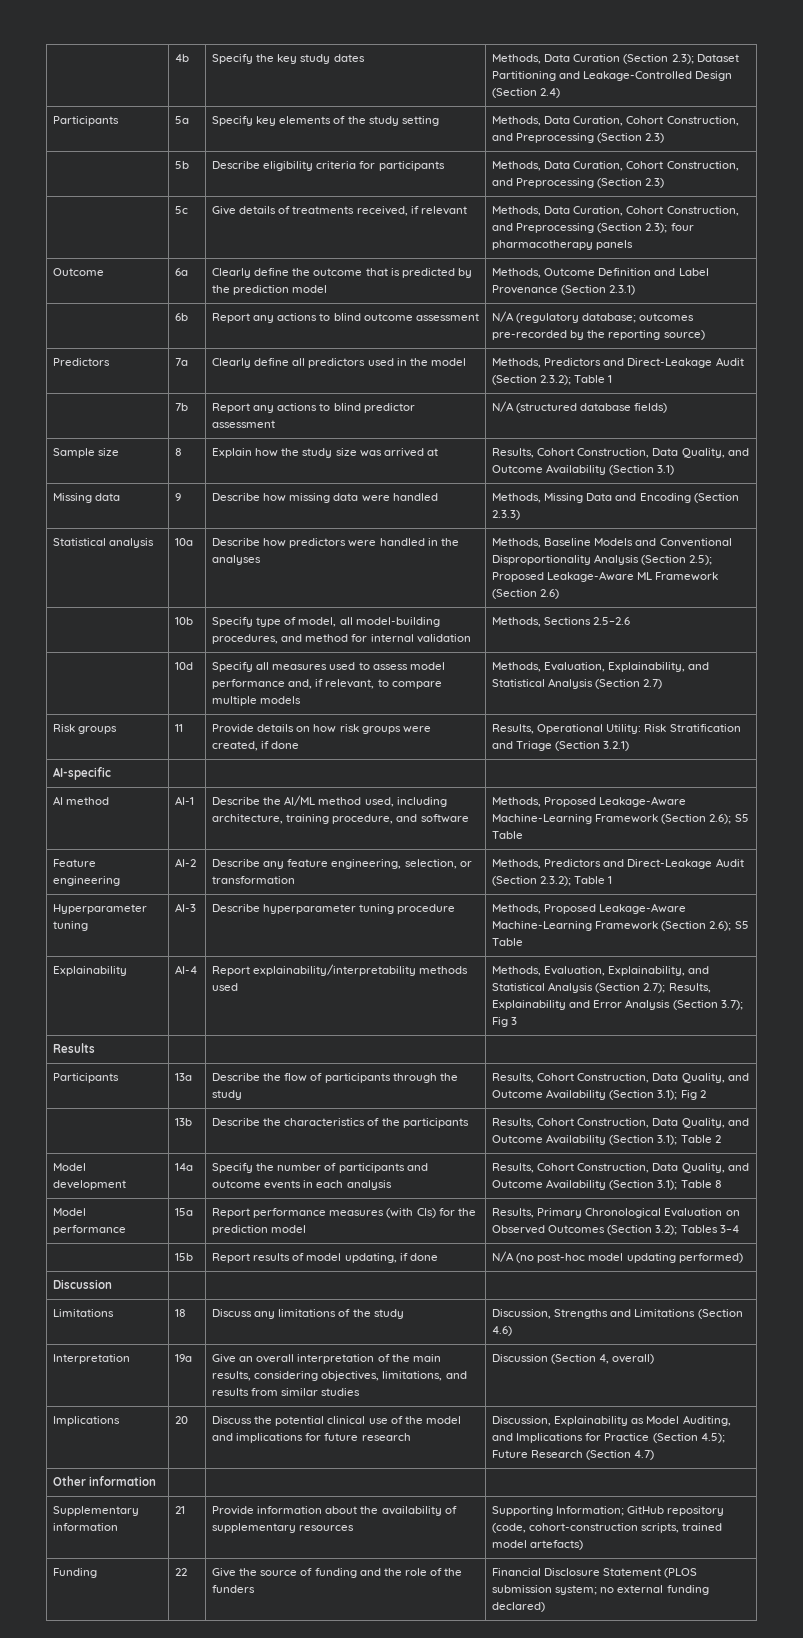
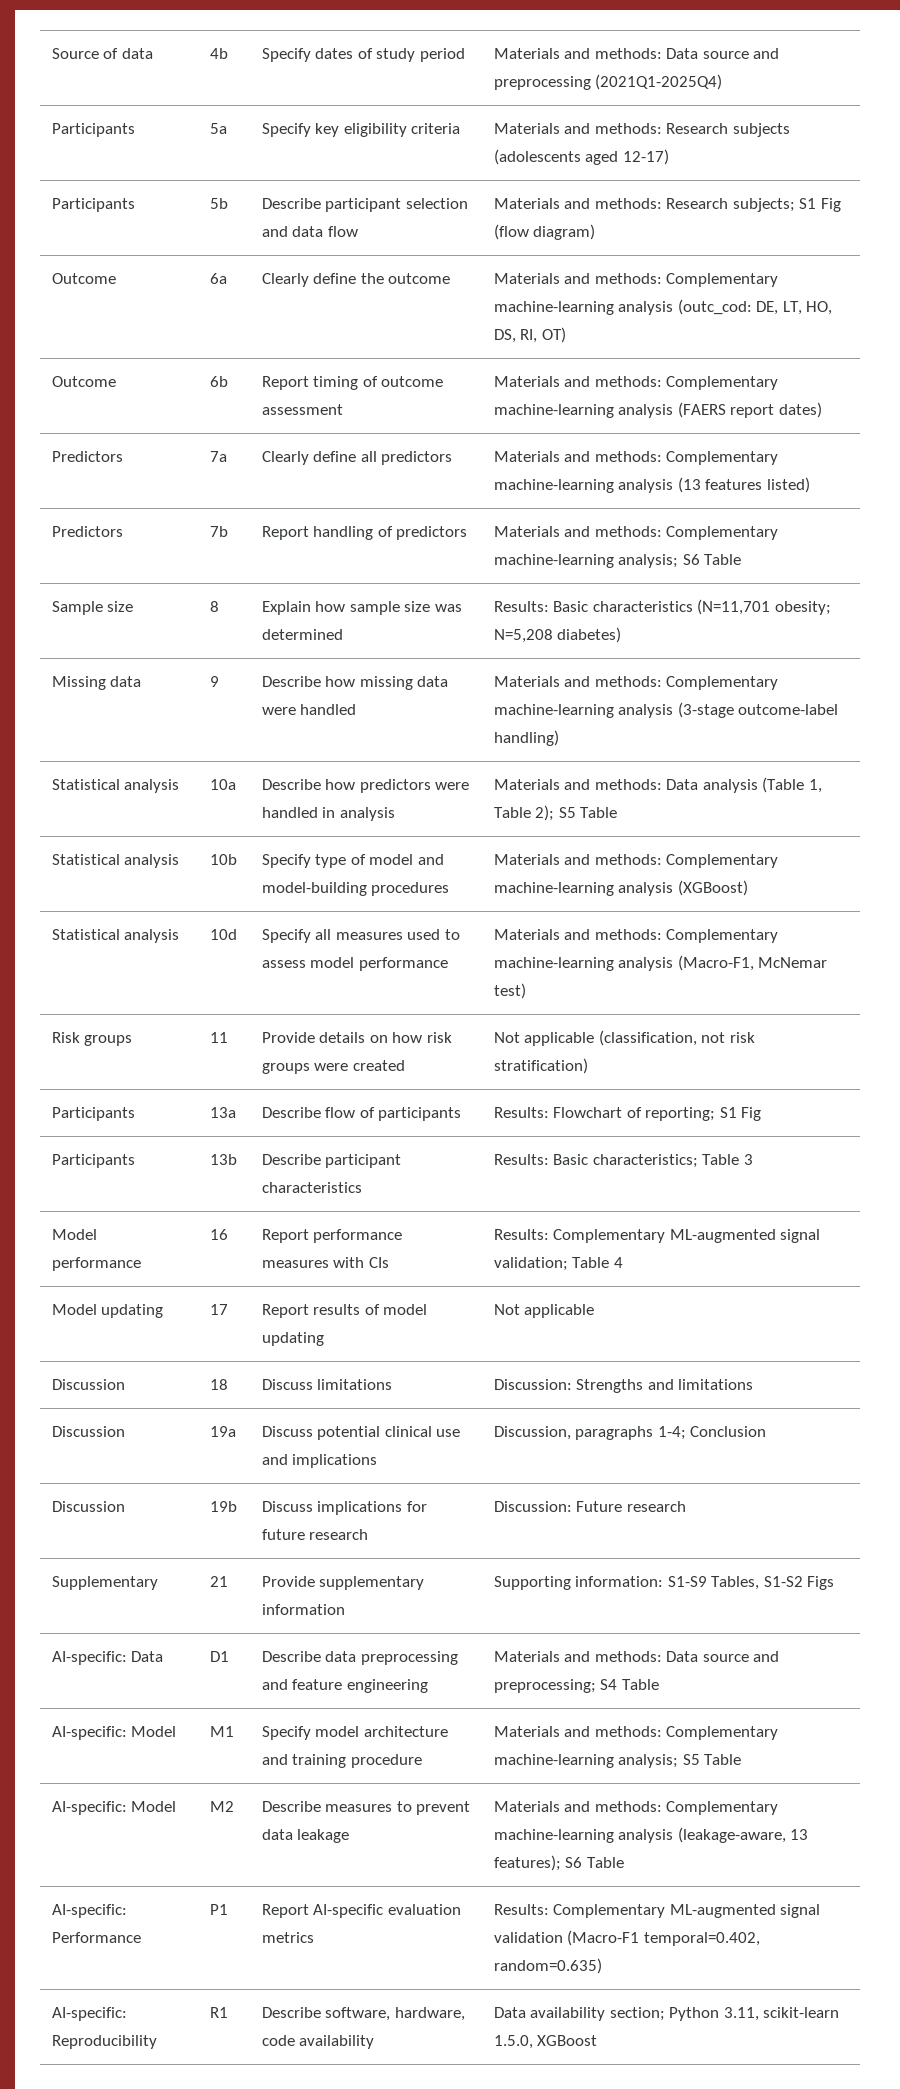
- | 4b | Specify the key study dates | Methods, Data Curation (Section 2.3); Dataset Partitioning and Leakage-Controlled Design (Section 2.4)
- Participants | 5a | Specify key elements of the study setting | Methods, Data Curation, Cohort Construction, and Preprocessing (Section 2.3)
- | 5b | Describe eligibility criteria for participants | Methods, Data Curation, Cohort Construction, and Preprocessing (Section 2.3)
- | 5c | Give details of treatments received, if relevant | Methods, Data Curation, Cohort Construction, and Preprocessing (Section 2.3); four pharmacotherapy panels
+ Source of data | 4b | Specify dates of study period | Materials and methods: Data source and preprocessing (2021Q1-2025Q4)
+ Participants | 5a | Specify key eligibility criteria | Materials and methods: Research subjects (adolescents aged 12-17)
+ Participants | 5b | Describe participant selection and data flow | Materials and methods: Research subjects; S1 Fig (flow diagram)
- Outcome | 6a | Clearly define the outcome that is predicted by the prediction model | Methods, Outcome Definition and Label Provenance (Section 2.3.1)
- | 6b | Report any actions to blind outcome assessment | N/A (regulatory database; outcomes pre-recorded by the reporting source)
+ Outcome | 6a | Clearly define the outcome | Materials and methods: Complementary machine-learning analysis (outc_cod: DE, LT, HO, DS, RI, OT)
+ Outcome | 6b | Report timing of outcome assessment | Materials and methods: Complementary machine-learning analysis (FAERS report dates)
- Predictors | 7a | Clearly define all predictors used in the model | Methods, Predictors and Direct-Leakage Audit (Section 2.3.2); Table 1
- | 7b | Report any actions to blind predictor assessment | N/A (structured database fields)
+ Predictors | 7a | Clearly define all predictors | Materials and methods: Complementary machine-learning analysis (13 features listed)
+ Predictors | 7b | Report handling of predictors | Materials and methods: Complementary machine-learning analysis; S6 Table
- Sample size | 8 | Explain how the study size was arrived at | Results, Cohort Construction, Data Quality, and Outcome Availability (Section 3.1)
+ Sample size | 8 | Explain how sample size was determined | Results: Basic characteristics (N=11,701 obesity; N=5,208 diabetes)
- Missing data | 9 | Describe how missing data were handled | Methods, Missing Data and Encoding (Section 2.3.3)
+ Missing data | 9 | Describe how missing data were handled | Materials and methods: Complementary machine-learning analysis (3-stage outcome-label handling)
- Statistical analysis | 10a | Describe how predictors were handled in the analyses | Methods, Baseline Models and Conventional Disproportionality Analysis (Section 2.5); Proposed Leakage-Aware ML Framework (Section 2.6)
- | 10b | Specify type of model, all model-building procedures, and method for internal validation | Methods, Sections 2.5–2.6
- | 10d | Specify all measures used to assess model performance and, if relevant, to compare multiple models | Methods, Evaluation, Explainability, and Statistical Analysis (Section 2.7)
+ Statistical analysis | 10a | Describe how predictors were handled in analysis | Materials and methods: Data analysis (Table 1, Table 2); S5 Table
+ Statistical analysis | 10b | Specify type of model and model-building procedures | Materials and methods: Complementary machine-learning analysis (XGBoost)
+ Statistical analysis | 10d | Specify all measures used to assess model performance | Materials and methods: Complementary machine-learning analysis (Macro-F1, McNemar test)
- Risk groups | 11 | Provide details on how risk groups were created, if done | Results, Operational Utility: Risk Stratification and Triage (Section 3.2.1)
- AI-specific | | |
- AI method | AI-1 | Describe the AI/ML method used, including architecture, training procedure, and software | Methods, Proposed Leakage-Aware Machine-Learning Framework (Section 2.6); S5 Table
- Feature engineering | AI-2 | Describe any feature engineering, selection, or transformation | Methods, Predictors and Direct-Leakage Audit (Section 2.3.2); Table 1
- Hyperparameter tuning | AI-3 | Describe hyperparameter tuning procedure | Methods, Proposed Leakage-Aware Machine-Learning Framework (Section 2.6); S5 Table
- Explainability | AI-4 | Report explainability/interpretability methods used | Methods, Evaluation, Explainability, and Statistical Analysis (Section 2.7); Results, Explainability and Error Analysis (Section 3.7); Fig 3
- Results | | |
+ Risk groups | 11 | Provide details on how risk groups were created | Not applicable (classification, not risk stratification)
- Participants | 13a | Describe the flow of participants through the study | Results, Cohort Construction, Data Quality, and Outcome Availability (Section 3.1); Fig 2
- | 13b | Describe the characteristics of the participants | Results, Cohort Construction, Data Quality, and Outcome Availability (Section 3.1); Table 2
- Model development | 14a | Specify the number of participants and outcome events in each analysis | Results, Cohort Construction, Data Quality, and Outcome Availability (Section 3.1); Table 8
+ Participants | 13a | Describe flow of participants | Results: Flowchart of reporting; S1 Fig
+ Participants | 13b | Describe participant characteristics | Results: Basic characteristics; Table 3
- Model performance | 15a | Report performance measures (with CIs) for the prediction model | Results, Primary Chronological Evaluation on Observed Outcomes (Section 3.2); Tables 3–4
- | 15b | Report results of model updating, if done | N/A (no post-hoc model updating performed)
- Discussion | | |
- Limitations | 18 | Discuss any limitations of the study | Discussion, Strengths and Limitations (Section 4.6)
- Interpretation | 19a | Give an overall interpretation of the main results, considering objectives, limitations, and results from similar studies | Discussion (Section 4, overall)
- Implications | 20 | Discuss the potential clinical use of the model and implications for future research | Discussion, Explainability as Model Auditing, and Implications for Practice (Section 4.5); Future Research (Section 4.7)
- Other information | | |
+ Model performance | 16 | Report performance measures with CIs | Results: Complementary ML-augmented signal validation; Table 4
+ Model updating | 17 | Report results of model updating | Not applicable
+ Discussion | 18 | Discuss limitations | Discussion: Strengths and limitations
+ Discussion | 19a | Discuss potential clinical use and implications | Discussion, paragraphs 1-4; Conclusion
+ Discussion | 19b | Discuss implications for future research | Discussion: Future research
- Supplementary information | 21 | Provide information about the availability of supplementary resources | Supporting Information; GitHub repository (code, cohort-construction scripts, trained model artefacts)
- Funding | 22 | Give the source of funding and the role of the funders | Financial Disclosure Statement (PLOS submission system; no external funding declared)
+ Supplementary | 21 | Provide supplementary information | Supporting information: S1-S9 Tables, S1-S2 Figs
+ AI-specific: Data | D1 | Describe data preprocessing and feature engineering | Materials and methods: Data source and preprocessing; S4 Table
+ AI-specific: Model | M1 | Specify model architecture and training procedure | Materials and methods: Complementary machine-learning analysis; S5 Table
+ AI-specific: Model | M2 | Describe measures to prevent data leakage | Materials and methods: Complementary machine-learning analysis (leakage-aware, 13 features); S6 Table
+ AI-specific: Performance | P1 | Report AI-specific evaluation metrics | Results: Complementary ML-augmented signal validation (Macro-F1 temporal=0.402, random=0.635)
+ AI-specific: Reproducibility | R1 | Describe software, hardware, code availability | Data availability section; Python 3.11, scikit-learn 1.5.0, XGBoost

